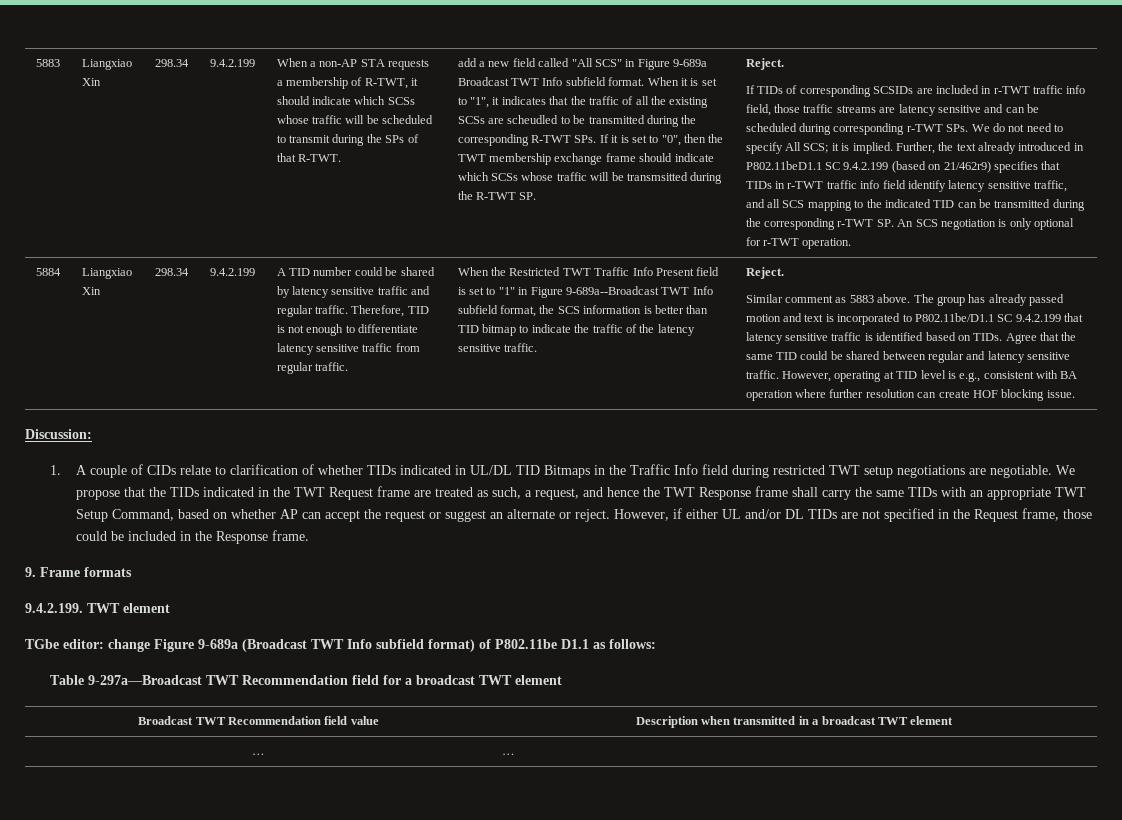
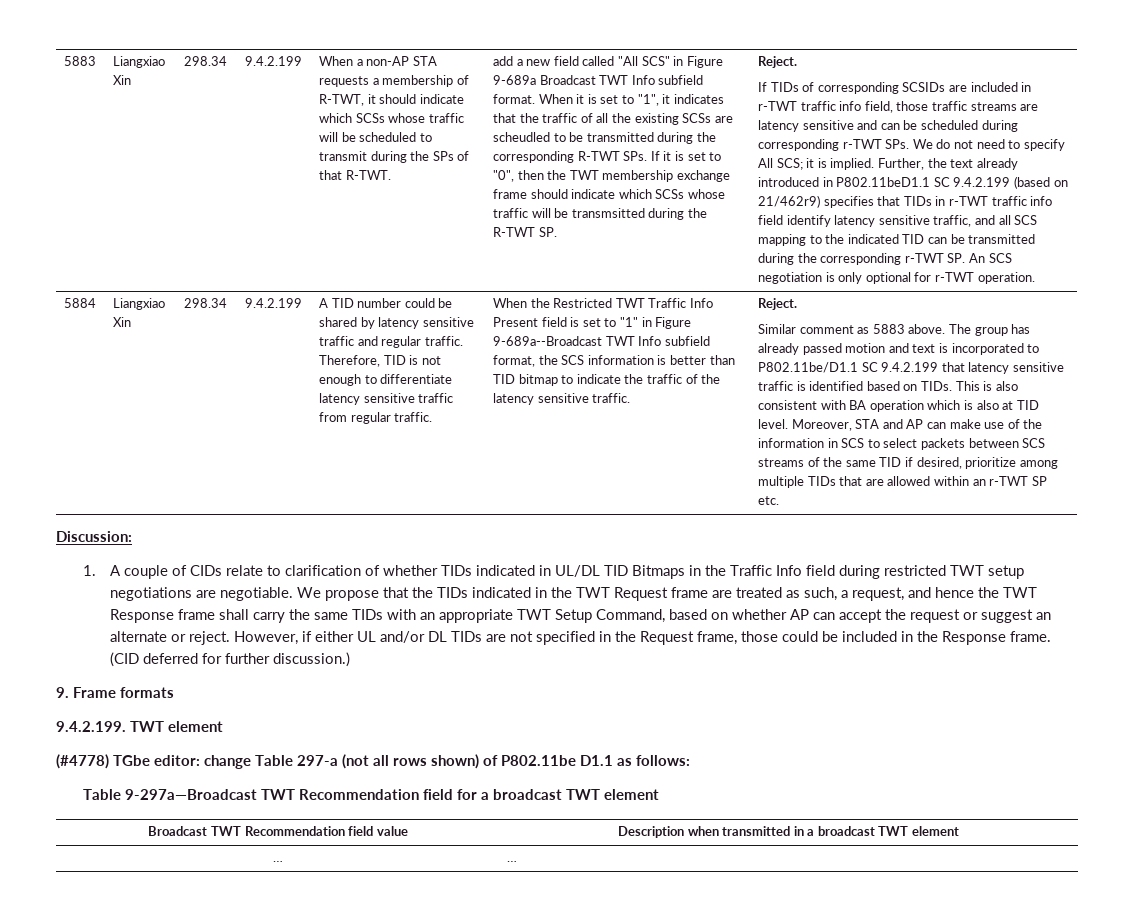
- Agree that the same TID could be shared between regular and latency sensitive traffic. However, operating at TID level is e.g., consistent with BA operation where further resolution can create HOF blocking issue.
+ This is also consistent with BA operation which is also at TID level. Moreover, STA and AP can make use of the information in SCS to select packets between SCS streams of the same TID if desired, prioritize among multiple TIDs that are allowed within an r-TWT SP etc.
+ (CID deferred for further discussion.)
- TGbe editor: change Figure 9-689a (Broadcast TWT Info subfield format) of P802.11be D1.1 as follows:
+ (#4778) TGbe editor: change Table 297-a (not all rows shown) of P802.11be D1.1 as follows:

